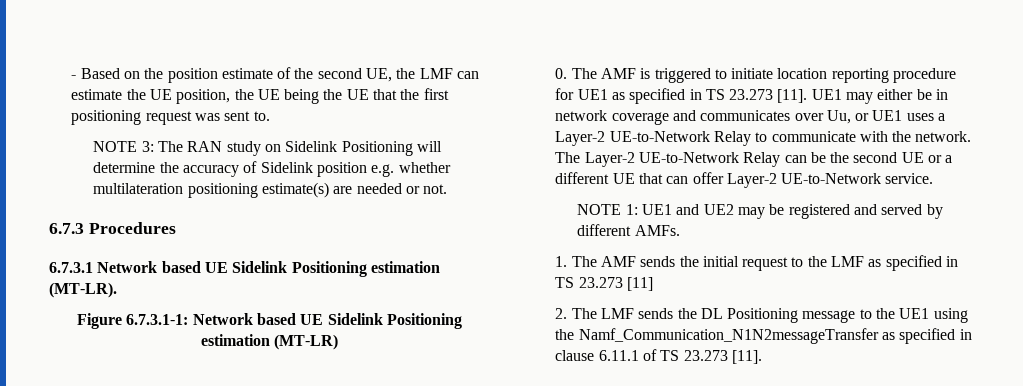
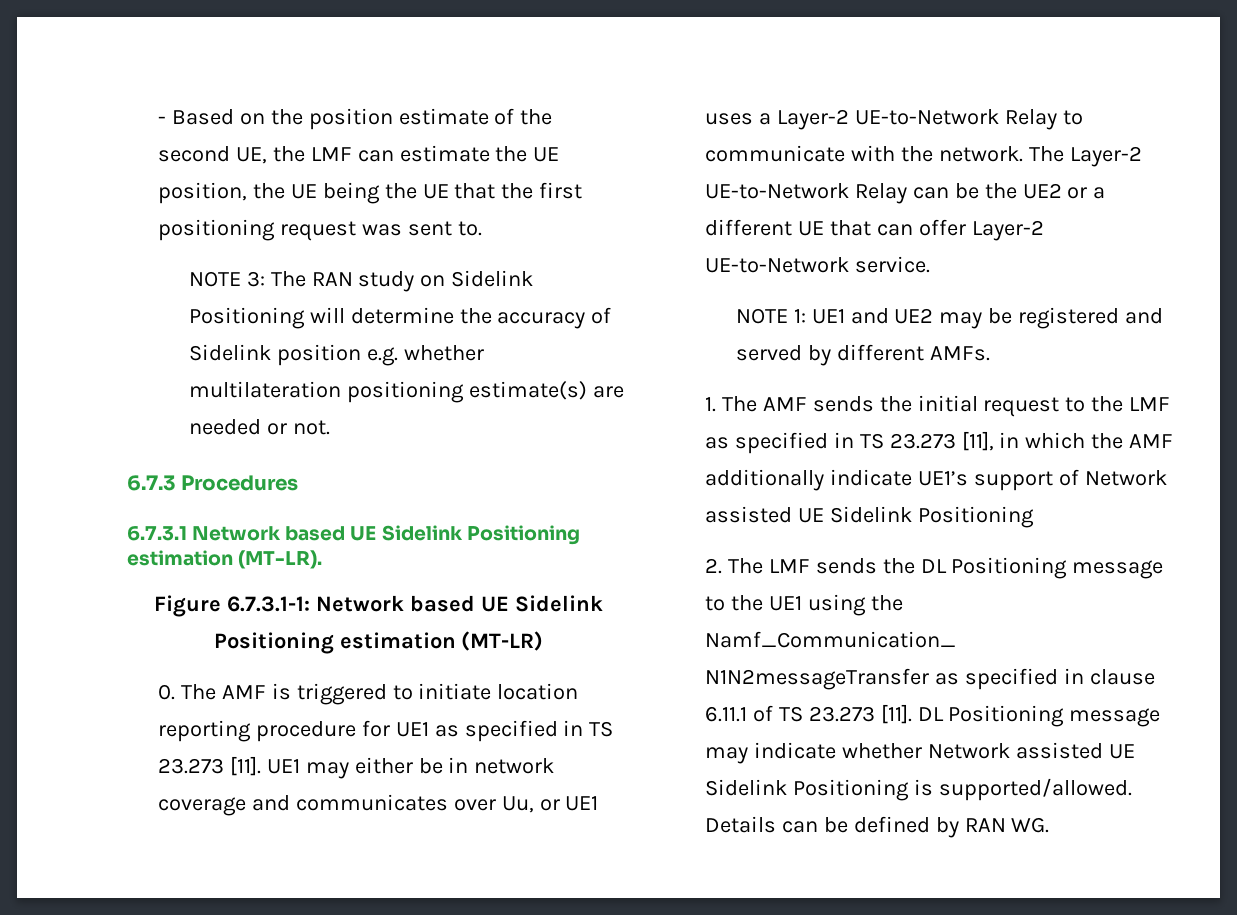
- The Layer-2 UE-to-Network Relay can be the second UE or a different UE that can offer Layer-2 UE-to-Network service.
+ The Layer-2 UE-to-Network Relay can be the UE2 or a different UE that can offer Layer-2 UE-to-Network service.
- 1. The AMF sends the initial request to the LMF as specified in TS 23.273 [11]
+ 1. The AMF sends the initial request to the LMF as specified in TS 23.273 [11], in which the AMF additionally indicate UE1’s support of Network assisted UE Sidelink Positioning
+ DL Positioning message may indicate whether Network assisted UE Sidelink Positioning is supported/allowed. Details can be defined by RAN WG.

